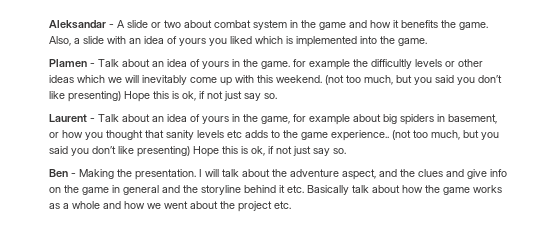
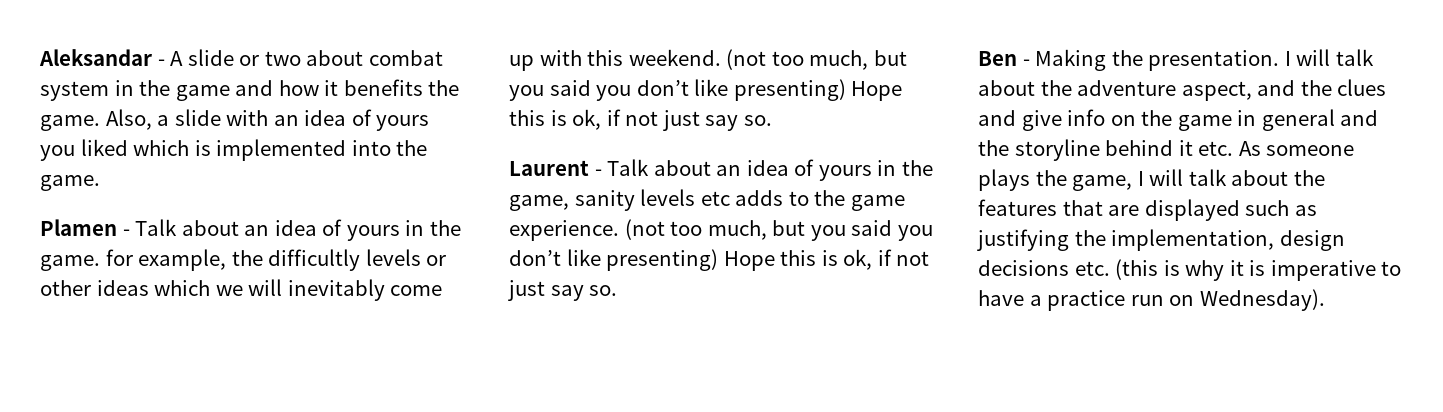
- Plamen - Talk about an idea of yours in the game. for example the difficultly levels or other ideas which we will inevitably come up with this weekend.
+ Plamen - Talk about an idea of yours in the game. for example, the difficultly levels or other ideas which we will inevitably come up with this weekend.
- Laurent - Talk about an idea of yours in the game, for example about big spiders in basement, or how you thought that sanity levels etc adds to the game experience..
+ Laurent - Talk about an idea of yours in the game, sanity levels etc adds to the game experience.
- I will talk about the adventure aspect, and the clues and give info on the game in general and the storyline behind it etc. Basically talk about how the game works as a whole and how we went about the project etc.
+ I will talk about the adventure aspect, and the clues and give info on the game in general and the storyline behind it etc. As someone plays the game, I will talk about the features that are displayed such as justifying the implementation, design decisions etc. (this is why it is imperative to have a practice run on Wednesday).

